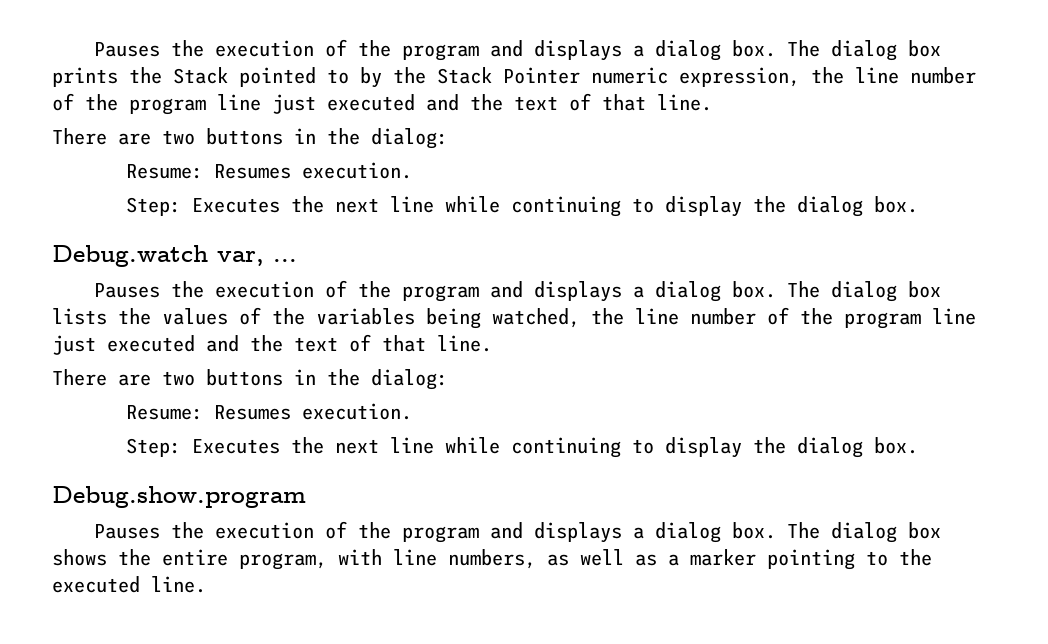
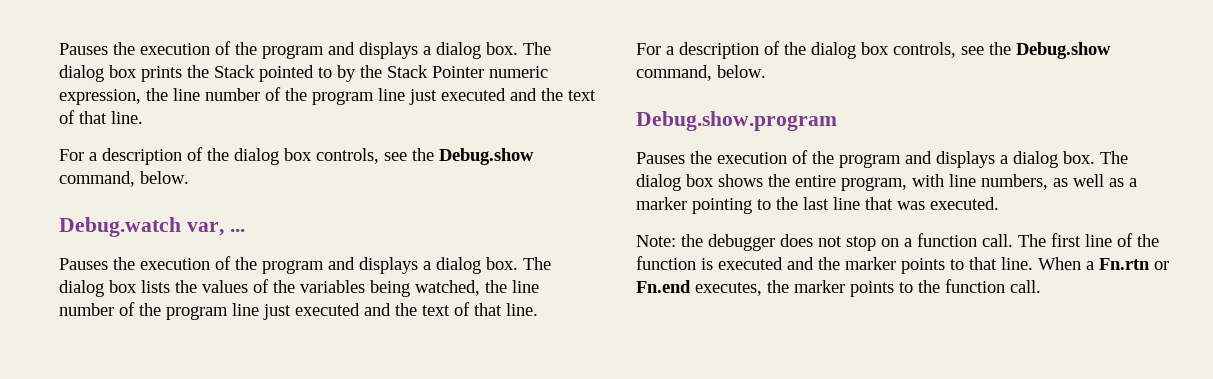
  The dialog box prints the Stack pointed to by the Stack Pointer numeric expression, the line number of the program line just executed and the text of that line.
- There are two buttons in the dialog:
- Resume: Resumes execution.
- Step: Executes the next line while continuing to display the dialog box.
+ For a description of the dialog box controls, see the Debug.show command, below.
  The dialog box lists the values of the variables being watched, the line number of the program line just executed and the text of that line.
- There are two buttons in the dialog:
- Resume: Resumes execution.
- Step: Executes the next line while continuing to display the dialog box.
+ For a description of the dialog box controls, see the Debug.show command, below.
- The dialog box shows the entire program, with line numbers, as well as a marker pointing to the executed line.
+ The dialog box shows the entire program, with line numbers, as well as a marker pointing to the last line that was executed.
+ Note: the debugger does not stop on a function call. The first line of the function is executed and the marker points to that line. When a Fn.rtn or Fn.end executes, the marker points to the function call.

